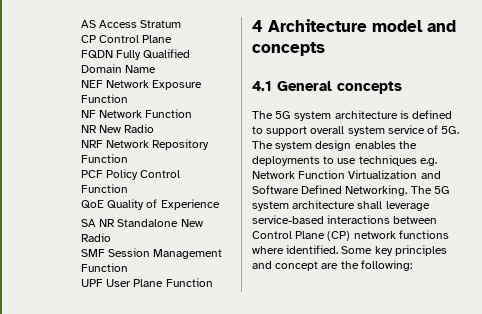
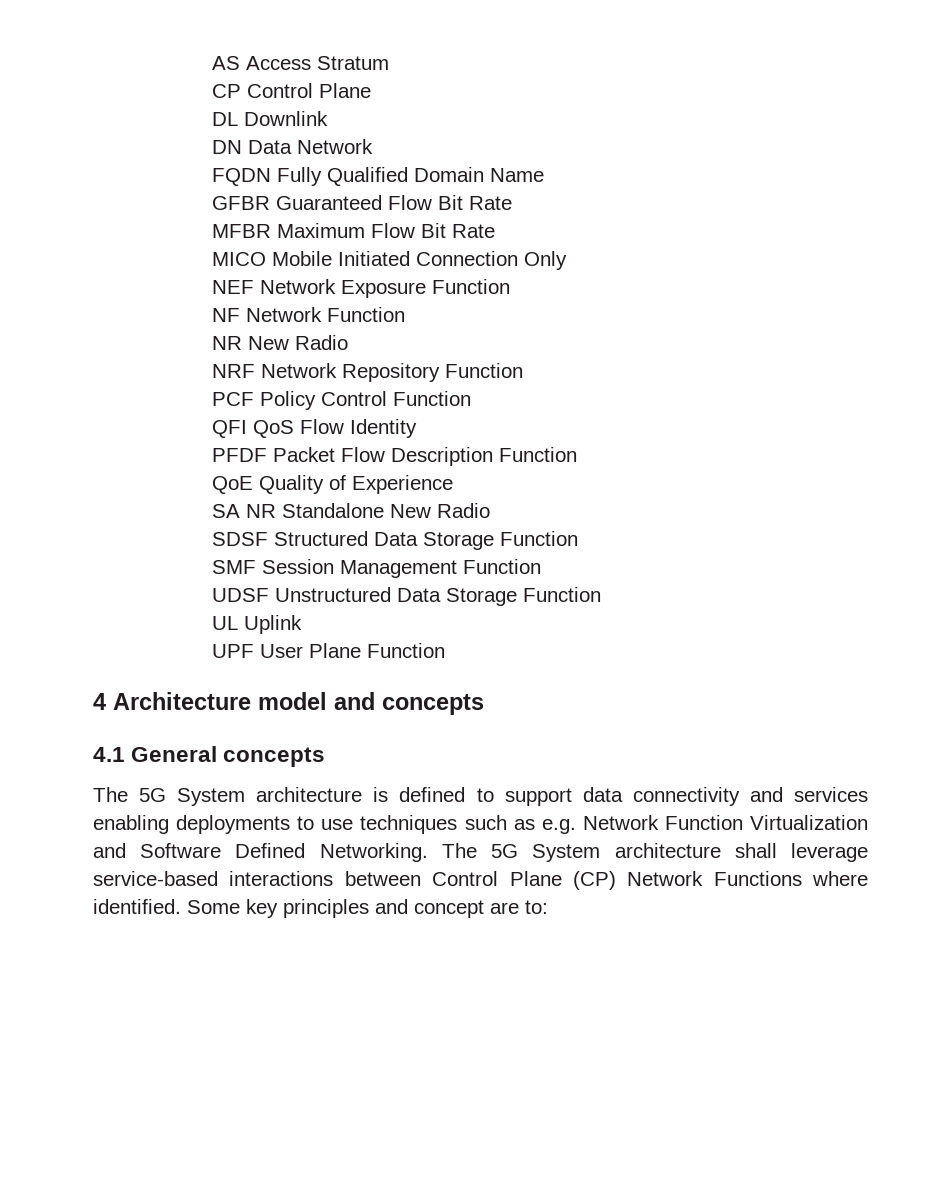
+ DL Downlink
+ DN Data Network
+ GFBR Guaranteed Flow Bit Rate
+ MFBR Maximum Flow Bit Rate
+ MICO Mobile Initiated Connection Only
+ QFI QoS Flow Identity
+ PFDF Packet Flow Description Function
+ SDSF Structured Data Storage Function
+ UDSF Unstructured Data Storage Function
+ UL Uplink
- The 5G system architecture is defined to support overall system service of 5G. The system design enables the deployments to use techniques e.g. Network Function Virtualization and Software Defined Networking.
+ The 5G System architecture is defined to support data connectivity and services enabling deployments to use techniques such as e.g. Network Function Virtualization and Software Defined Networking.
- The 5G system architecture shall leverage service-based interactions between Control Plane (CP) network functions where identified.
+ The 5G System architecture shall leverage service-based interactions between Control Plane (CP) Network Functions where identified.
- Some key principles and concept are the following:
+ Some key principles and concept are to:

